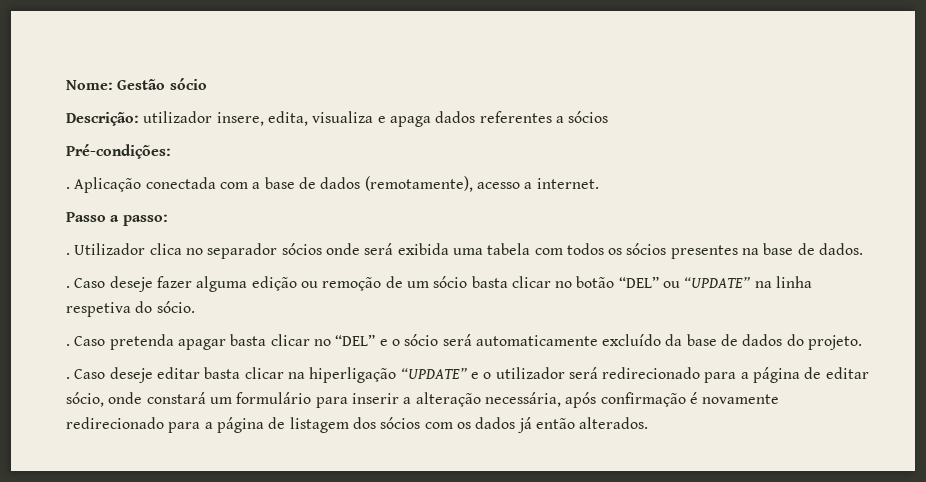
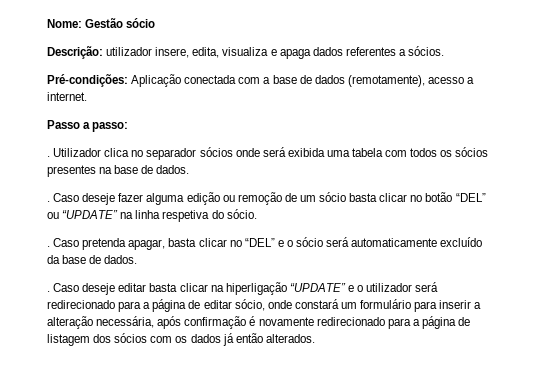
- Descrição: utilizador insere, edita, visualiza e apaga dados referentes a sócios
+ Descrição: utilizador insere, edita, visualiza e apaga dados referentes a sócios.
- Pré-condições:
- . Aplicação conectada com a base de dados (remotamente), acesso a internet.
+ Pré-condições: Aplicação conectada com a base de dados (remotamente), acesso a internet.
- Caso pretenda apagar basta clicar no “DEL” e o sócio será automaticamente excluído da base de dados do projeto.
+ Caso pretenda apagar, basta clicar no “DEL” e o sócio será automaticamente excluído da base de dados.

